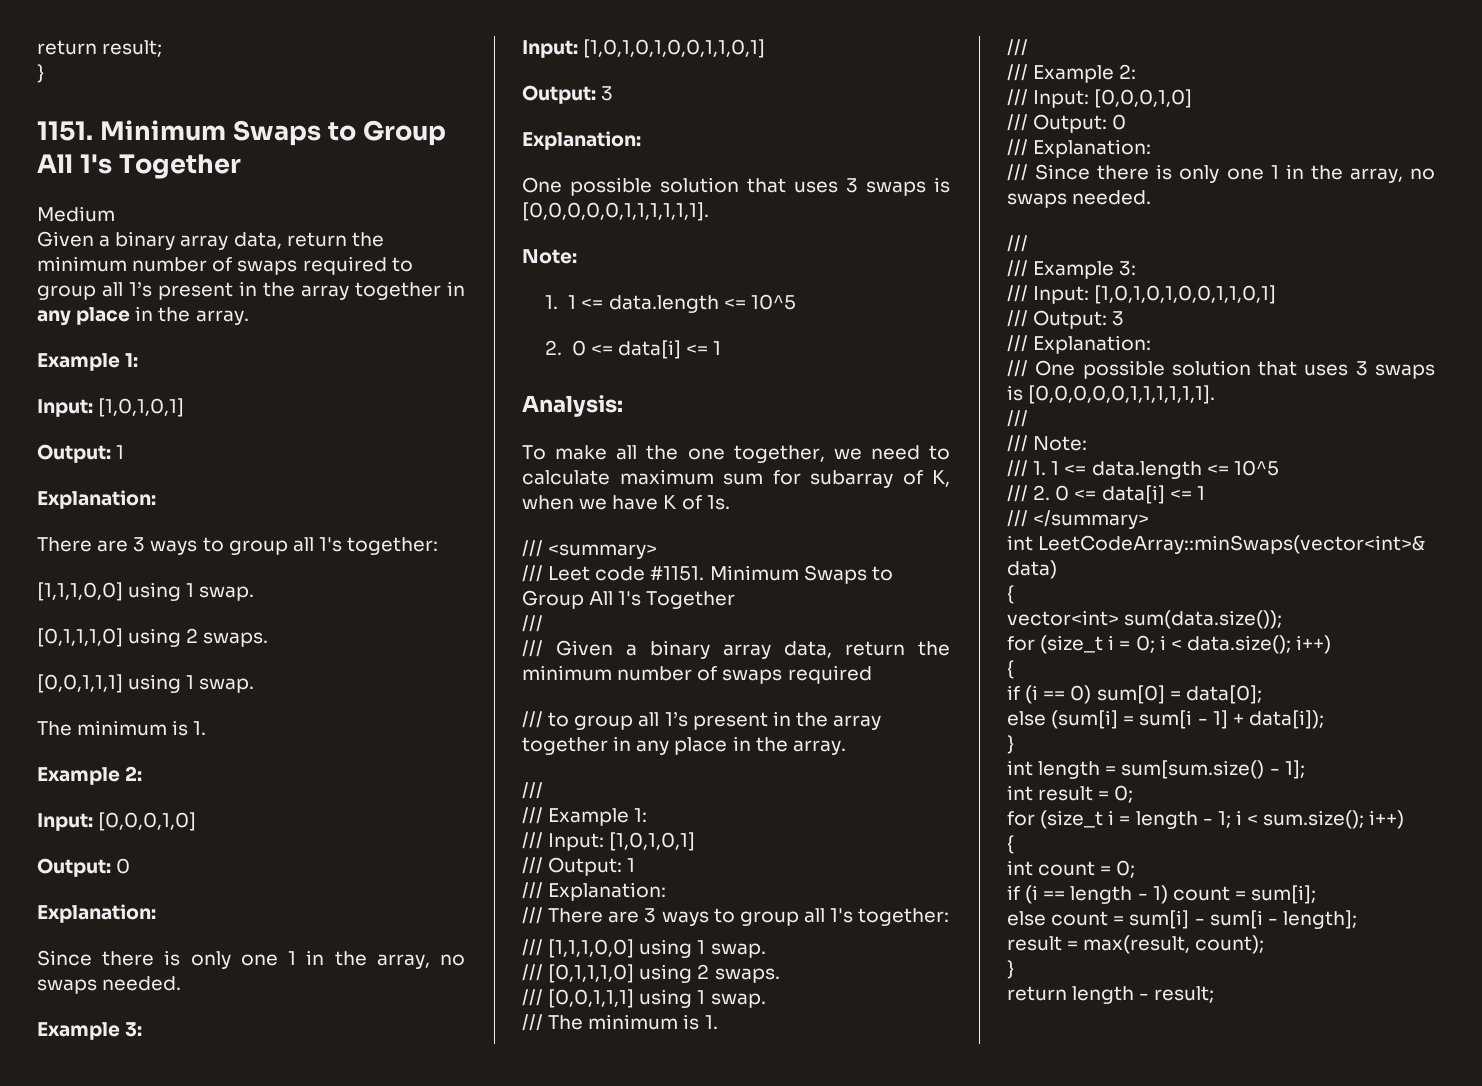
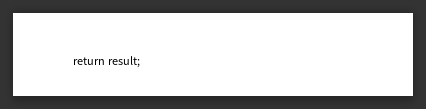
  return result;
- }
- 1151. Minimum Swaps to Group All 1's Together
- Medium
- Given a binary array data, return the minimum number of swaps required to group all 1’s present in the array together in any place in the array.
- Example 1:
- Input: [1,0,1,0,1]
- Output: 1
- Explanation:
- There are 3 ways to group all 1's together:
- [1,1,1,0,0] using 1 swap.
- [0,1,1,1,0] using 2 swaps.
- [0,0,1,1,1] using 1 swap.
- The minimum is 1.
- Example 2:
- Input: [0,0,0,1,0]
- Output: 0
- Explanation:
- Since there is only one 1 in the array, no swaps needed.
- Example 3:
- Input: [1,0,1,0,1,0,0,1,1,0,1]
- Output: 3
- Explanation:
- One possible solution that uses 3 swaps is [0,0,0,0,0,1,1,1,1,1,1].
- Note:
- 1. 1 <= data.length <= 10^5
- 2. 0 <= data[i] <= 1
- Analysis:
- To make all the one together, we need to calculate maximum sum for subarray of K, when we have K of 1s.
- /// <summary>
- /// Leet code #1151. Minimum Swaps to Group All 1's Together
- ///
- /// Given a binary array data, return the minimum number of swaps required
- /// to group all 1’s present in the array together in any place in the array.
- ///
- /// Example 1:
- /// Input: [1,0,1,0,1]
- /// Output: 1
- /// Explanation:
- /// There are 3 ways to group all 1's together:
- /// [1,1,1,0,0] using 1 swap.
- /// [0,1,1,1,0] using 2 swaps.
- /// [0,0,1,1,1] using 1 swap.
- /// The minimum is 1.
- ///
- /// Example 2:
- /// Input: [0,0,0,1,0]
- /// Output: 0
- /// Explanation:
- /// Since there is only one 1 in the array, no swaps needed.
- ///
- /// Example 3:
- /// Input: [1,0,1,0,1,0,0,1,1,0,1]
- /// Output: 3
- /// Explanation:
- /// One possible solution that uses 3 swaps is [0,0,0,0,0,1,1,1,1,1,1].
- ///
- /// Note:
- /// 1. 1 <= data.length <= 10^5
- /// 2. 0 <= data[i] <= 1
- /// </summary>
- int LeetCodeArray::minSwaps(vector<int>& data)
- {
- vector<int> sum(data.size());
- for (size_t i = 0; i < data.size(); i++)
- {
- if (i == 0) sum[0] = data[0];
- else (sum[i] = sum[i - 1] + data[i]);
- }
- int length = sum[sum.size() - 1];
- int result = 0;
- for (size_t i = length - 1; i < sum.size(); i++)
- {
- int count = 0;
- if (i == length - 1) count = sum[i];
- else count = sum[i] - sum[i - length];
- result = max(result, count);
- }
- return length - result;

